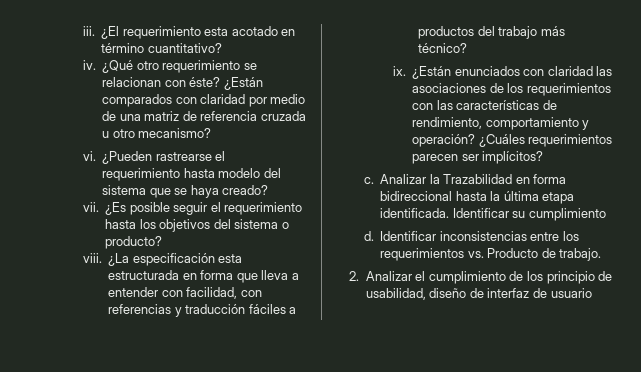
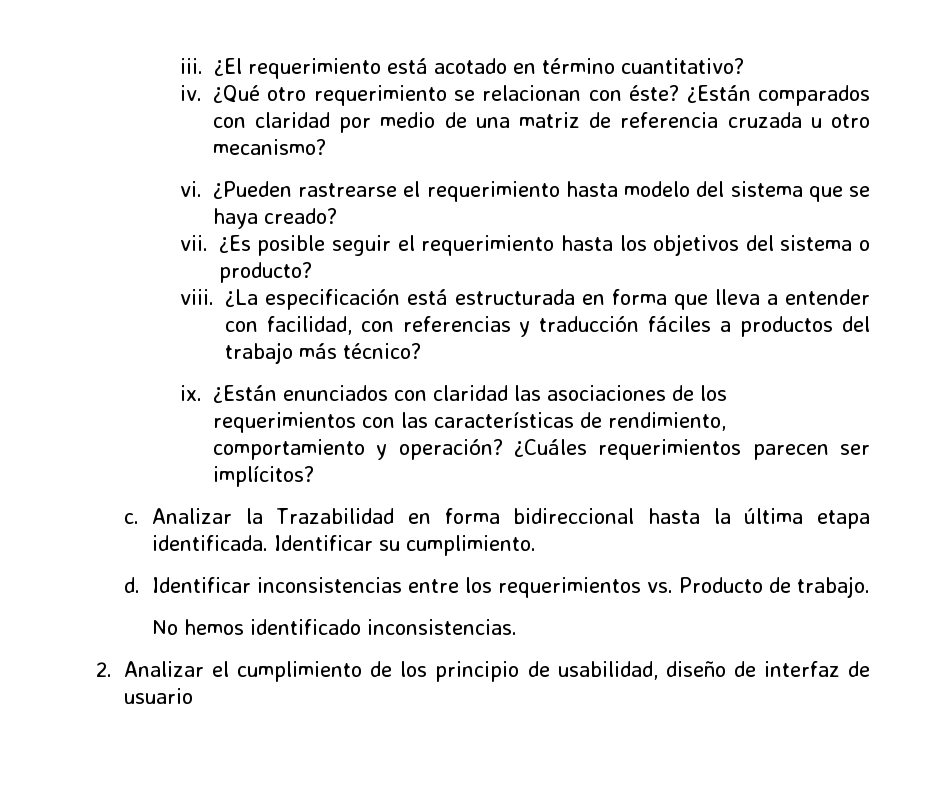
- ¿El requerimiento esta acotado en término cuantitativo?
+ ¿El requerimiento está acotado en término cuantitativo?
- ¿La especificación esta estructurada en forma que lleva a entender con facilidad, con referencias y traducción fáciles a productos del trabajo más técnico?
+ ¿La especificación está estructurada en forma que lleva a entender con facilidad, con referencias y traducción fáciles a productos del trabajo más técnico?
- Identificar su cumplimiento
+ Identificar su cumplimiento.
+ No hemos identificado inconsistencias.

